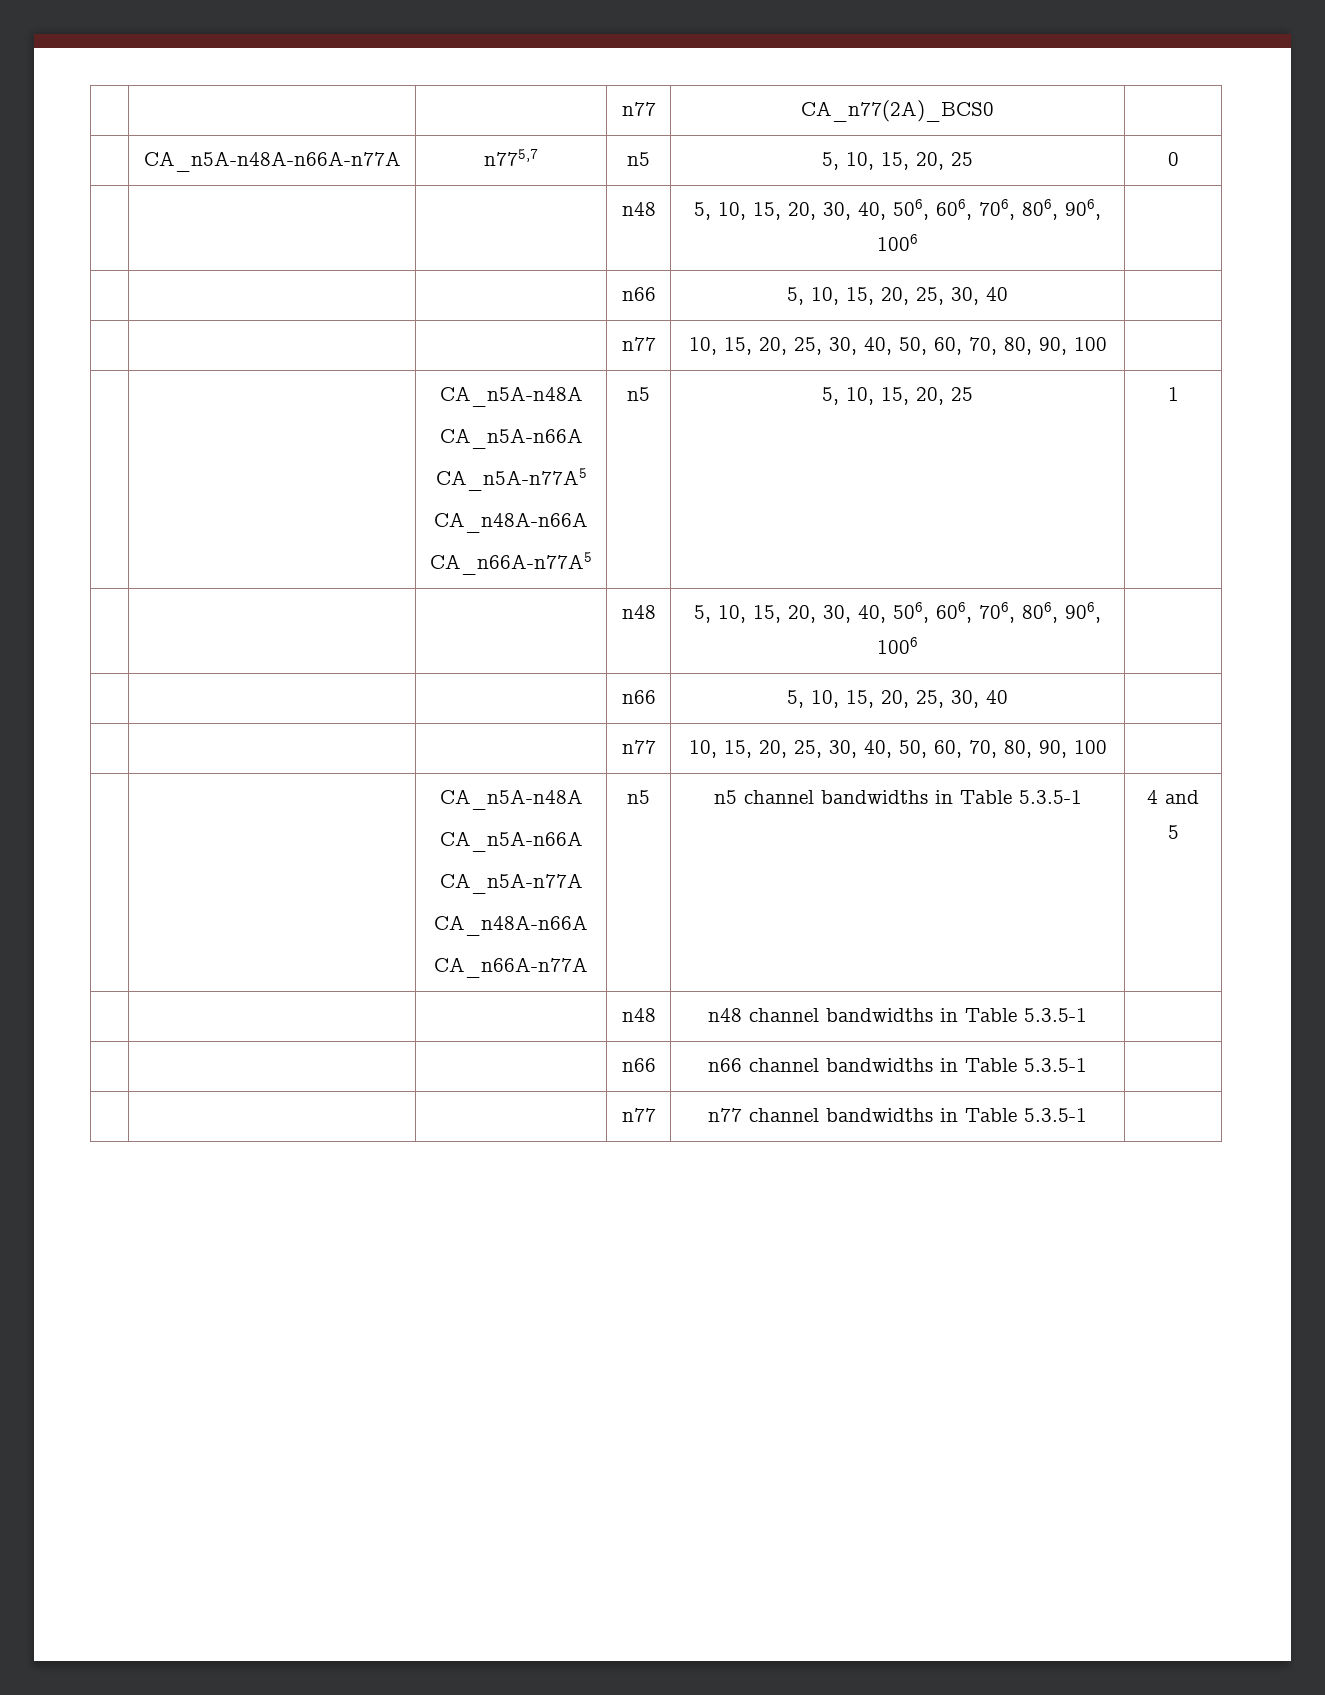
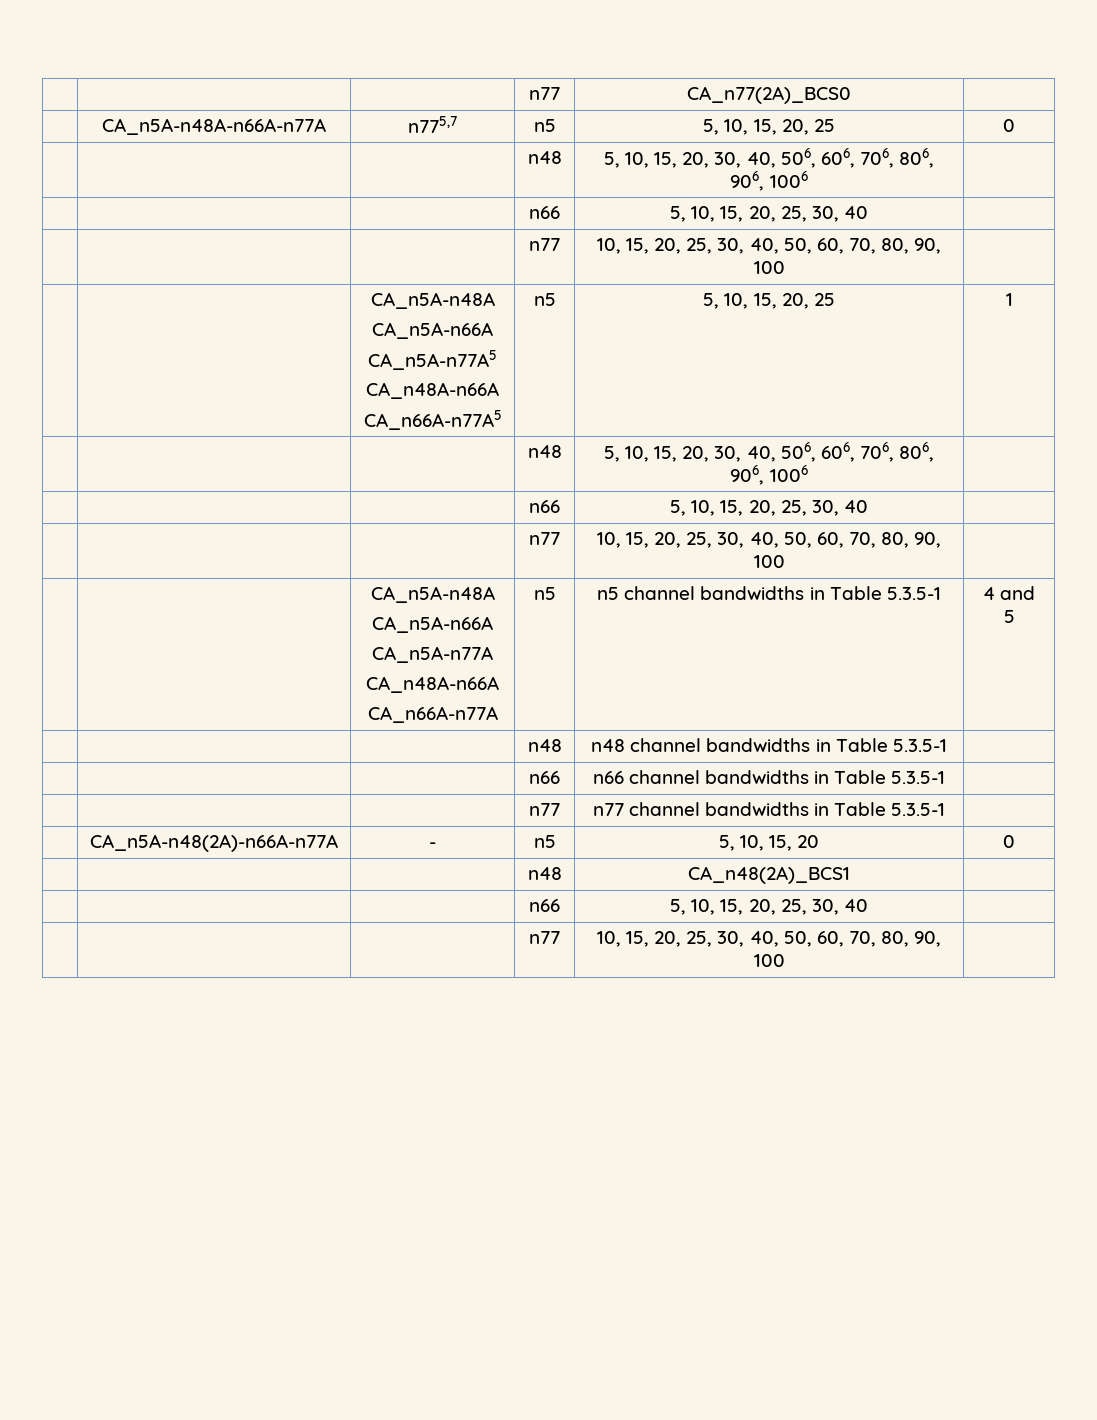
+ | CA_n5A-n48(2A)-n66A-n77A | - | n5 | 5, 10, 15, 20 | 0
+ | | | n48 | CA_n48(2A)_BCS1 |
+ | | | n66 | 5, 10, 15, 20, 25, 30, 40 |
+ | | | n77 | 10, 15, 20, 25, 30, 40, 50, 60, 70, 80, 90, 100 |

